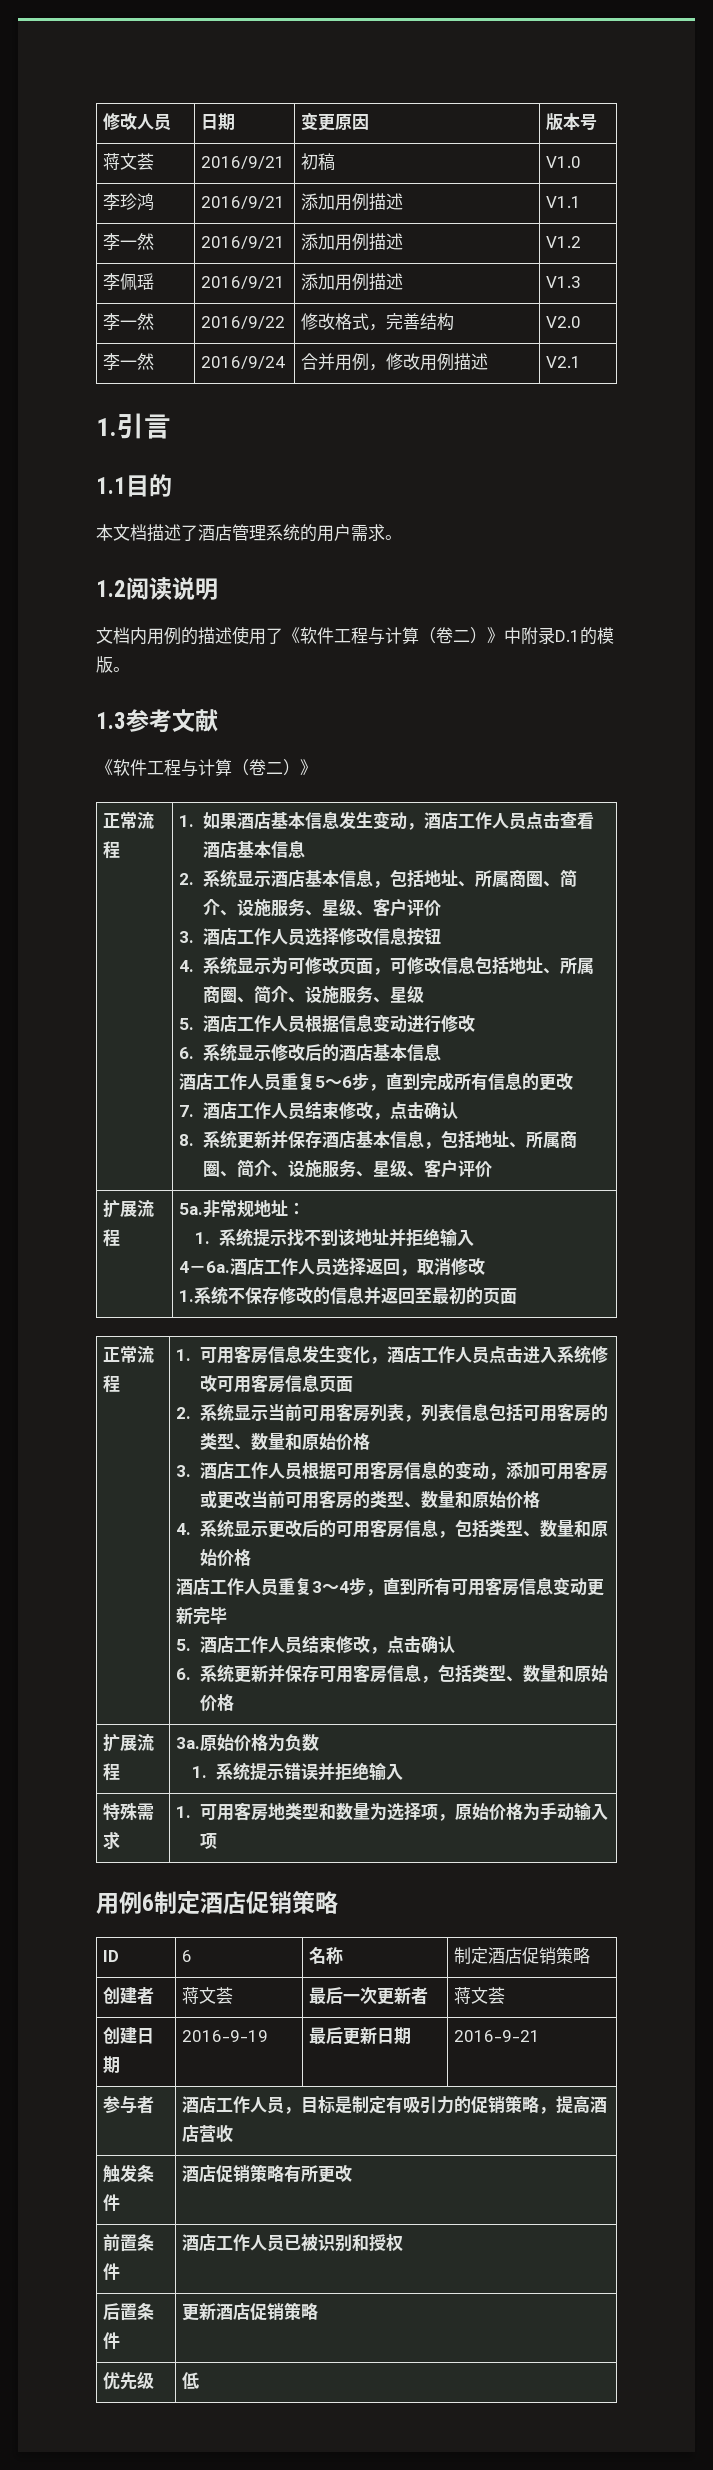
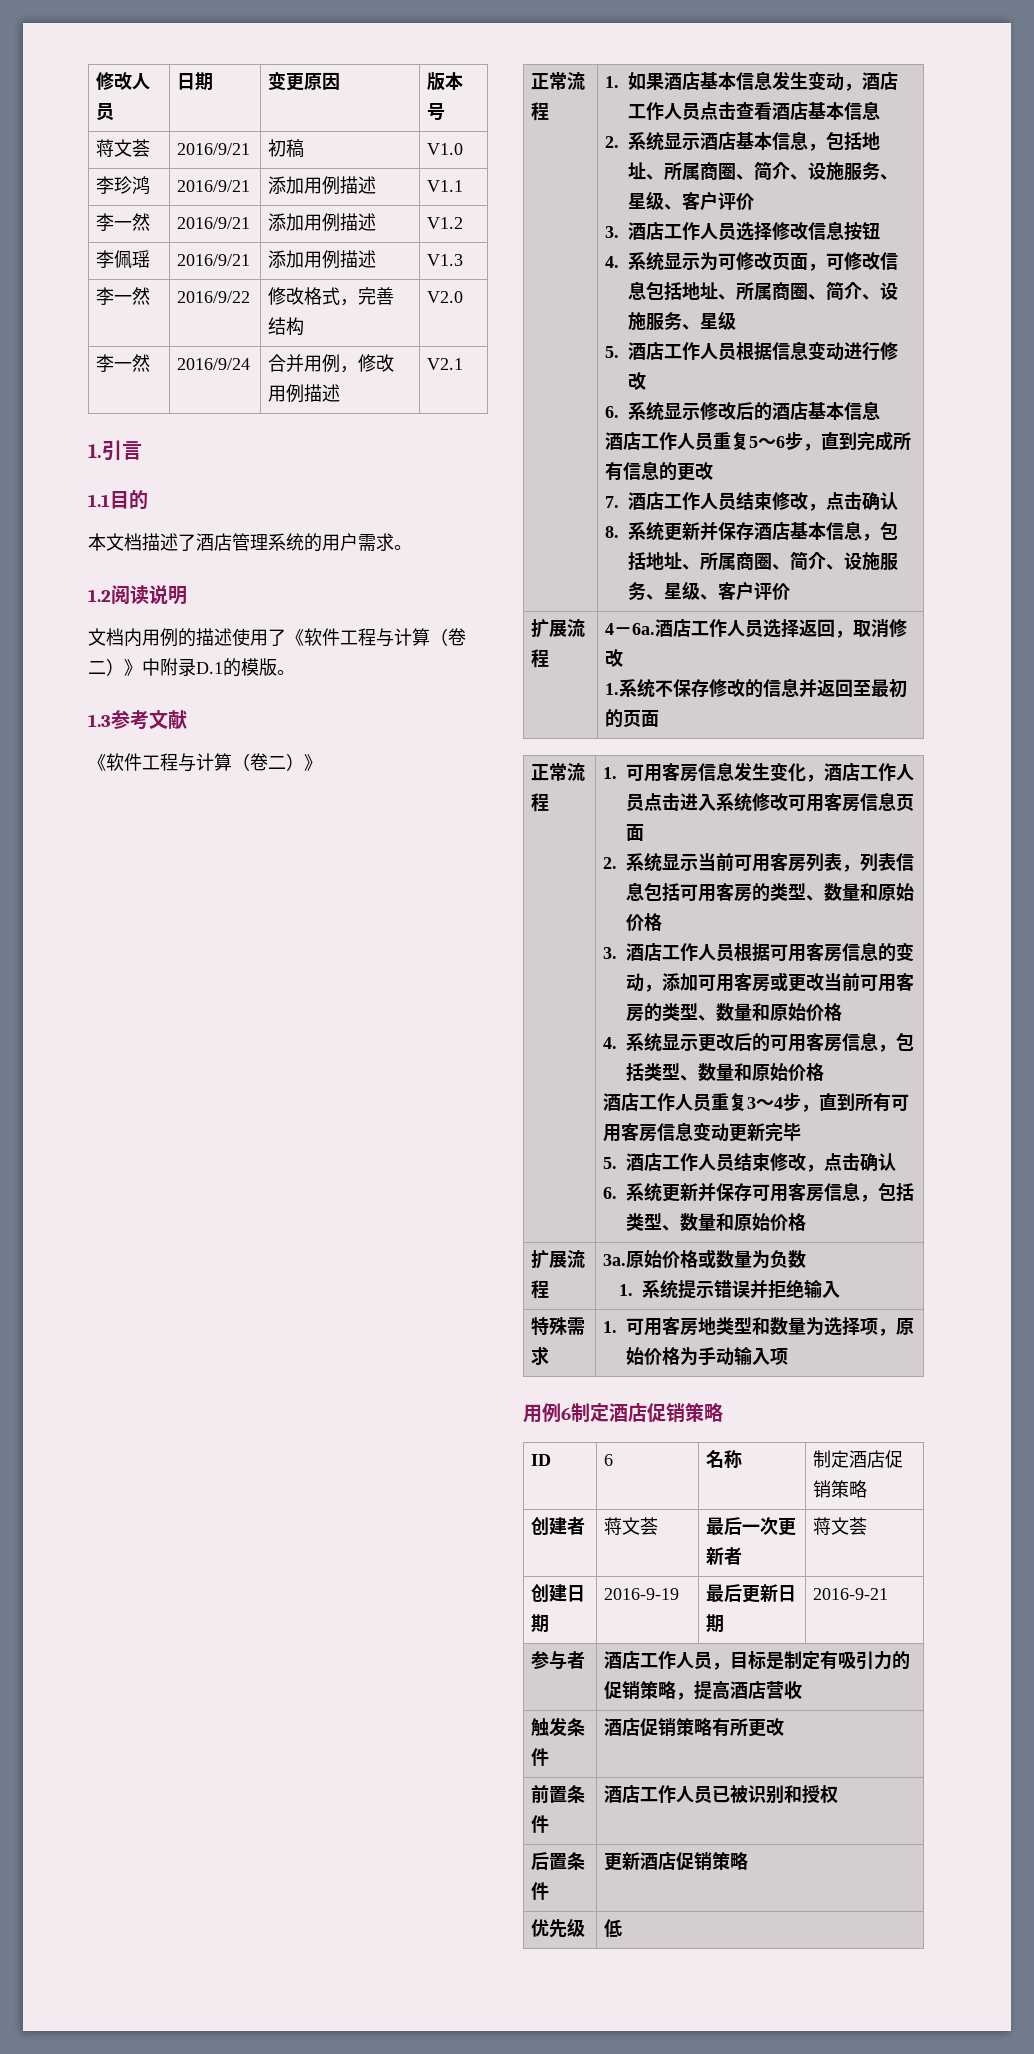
- 扩展流程 | 5a.非常规地址：
- 1.系统提示找不到该地址并拒绝输入
- 4－6a.酒店工作人员选择返回，取消修改
+ 扩展流程 | 4－6a.酒店工作人员选择返回，取消修改
- 扩展流程 | 3a.原始价格为负数
+ 扩展流程 | 3a.原始价格或数量为负数

